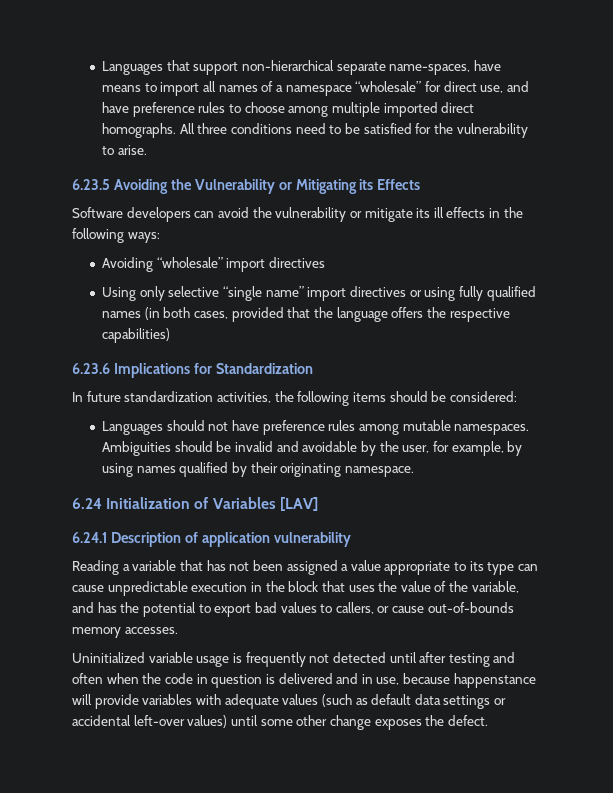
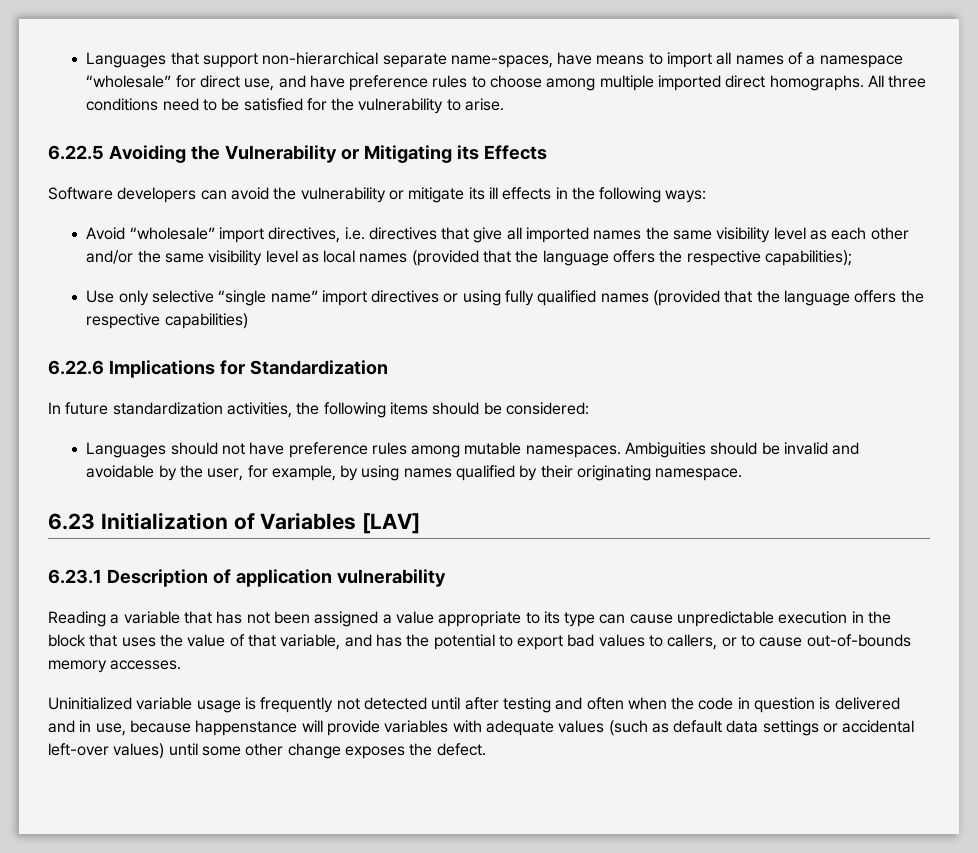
- 6.23.5 Avoiding the Vulnerability or Mitigating its Effects
+ 6.22.5 Avoiding the Vulnerability or Mitigating its Effects
- Avoiding “wholesale” import directives
- Using only selective “single name” import directives or using fully qualified names (in both cases, provided that the language offers the respective capabilities)
+ Avoid “wholesale” import directives, i.e. directives that give all imported names the same visibility level as each other and/or the same visibility level as local names (provided that the language offers the respective capabilities);
+ Use only selective “single name” import directives or using fully qualified names (provided that the language offers the respective capabilities)
- 6.23.6 Implications for Standardization
+ 6.22.6 Implications for Standardization
- 6.24 Initialization of Variables [LAV]
+ 6.23 Initialization of Variables [LAV]
- 6.24.1 Description of application vulnerability
+ 6.23.1 Description of application vulnerability
- Reading a variable that has not been assigned a value appropriate to its type can cause unpredictable execution in the block that uses the value of the variable, and has the potential to export bad values to callers, or cause out-of-bounds memory accesses.
+ Reading a variable that has not been assigned a value appropriate to its type can cause unpredictable execution in the block that uses the value of that variable, and has the potential to export bad values to callers, or to cause out-of-bounds memory accesses.

